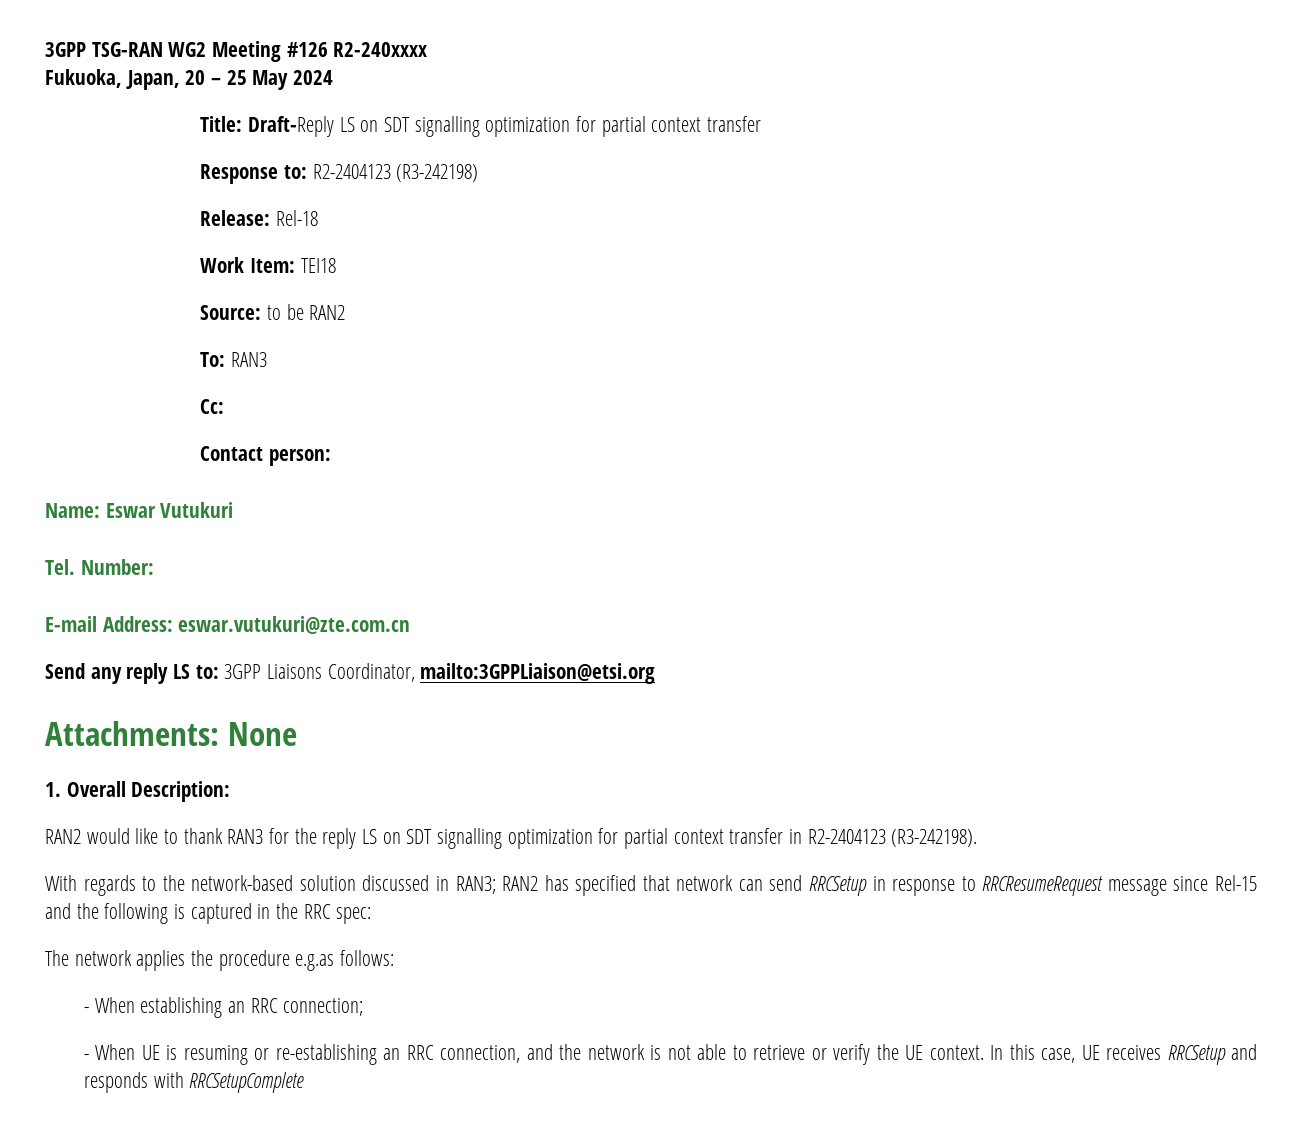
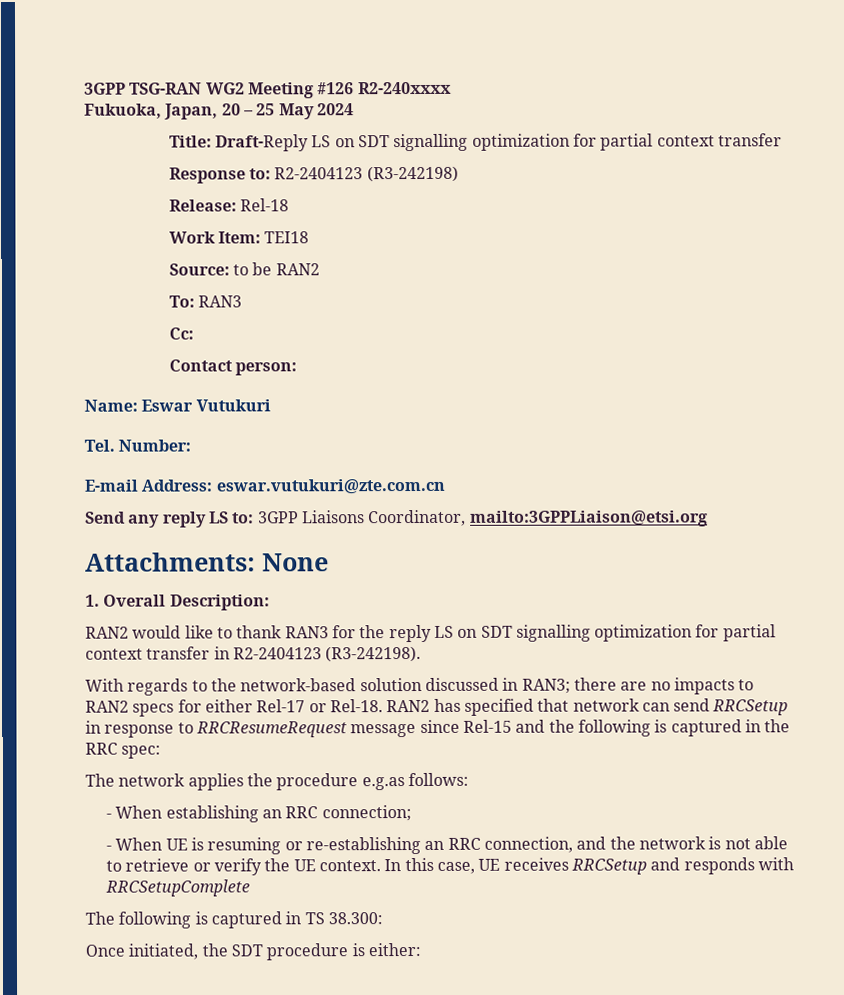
- With regards to the network-based solution discussed in RAN3; RAN2 has specified that network can send RRCSetup in response to RRCResumeRequest message since Rel-15 and the following is captured in the RRC spec:
+ With regards to the network-based solution discussed in RAN3; there are no impacts to RAN2 specs for either Rel-17 or Rel-18. RAN2 has specified that network can send RRCSetup in response to RRCResumeRequest message since Rel-15 and the following is captured in the RRC spec:
+ The following is captured in TS 38.300:
+ Once initiated, the SDT procedure is either:

